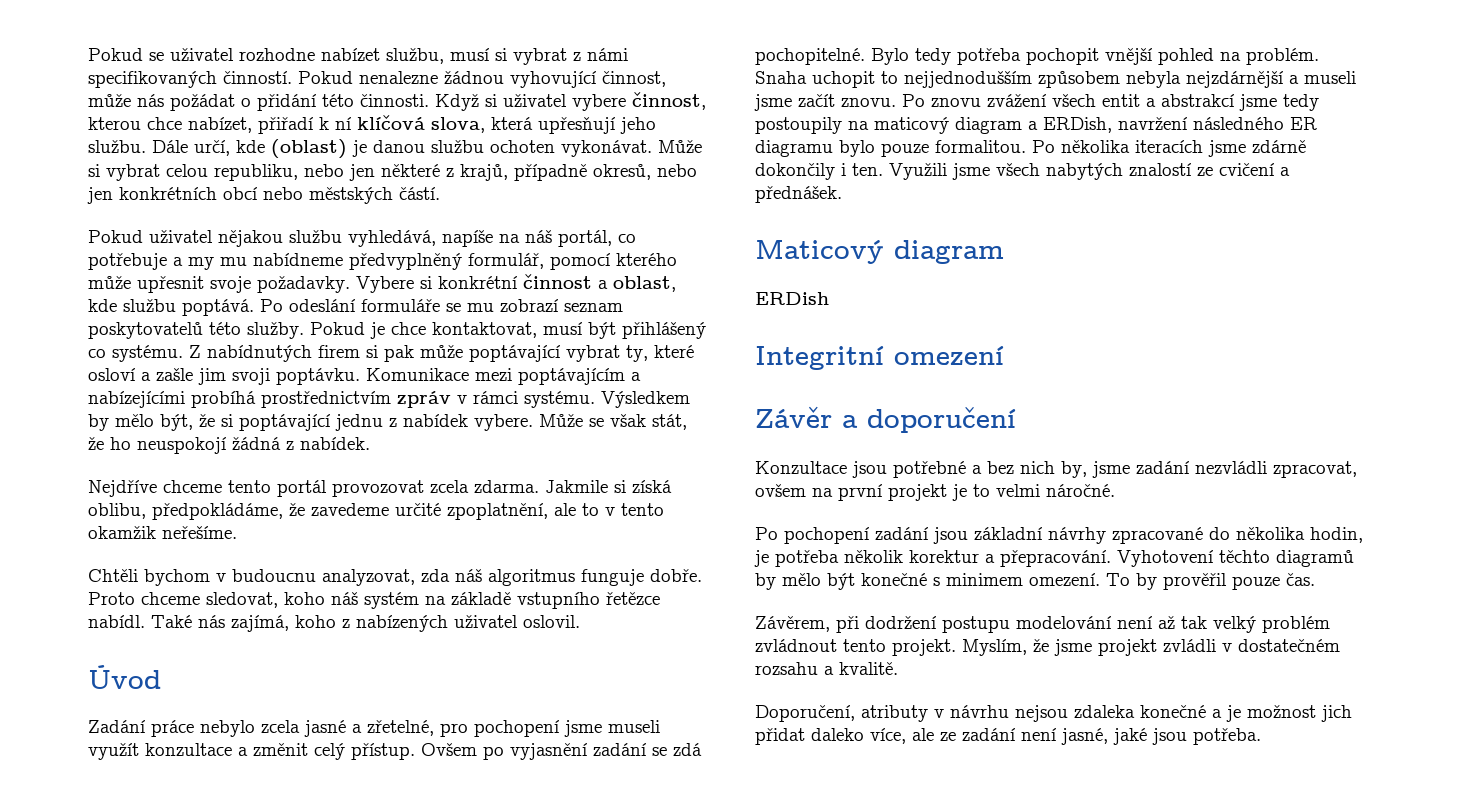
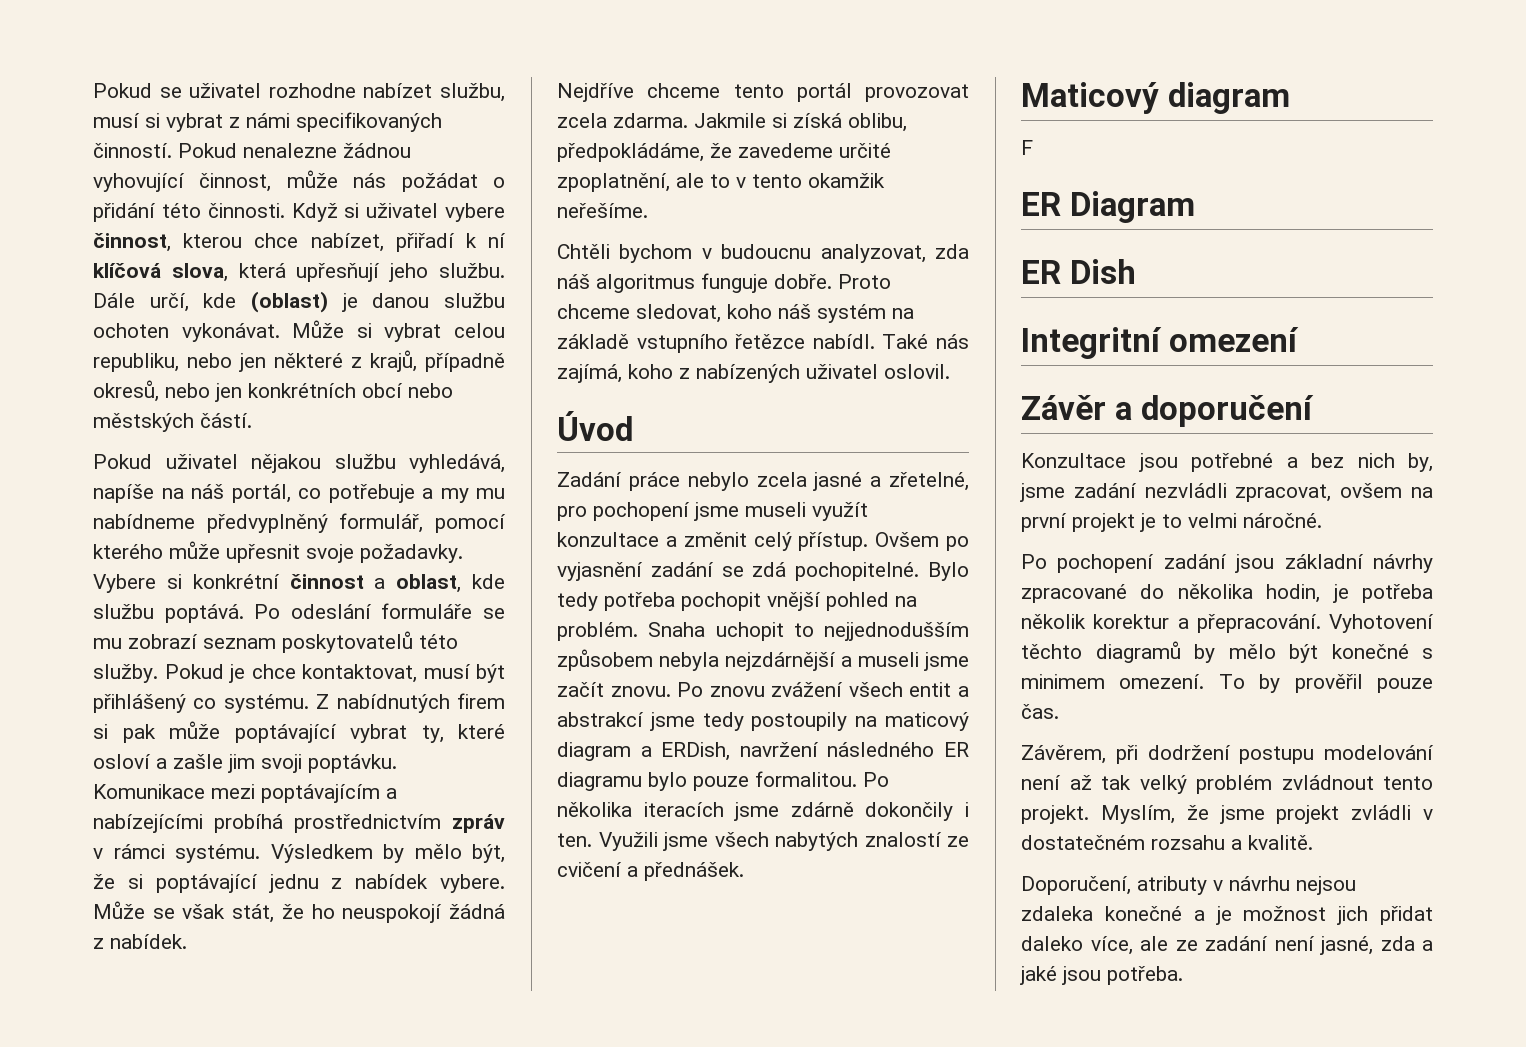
- ERDish
+ F
+ ER Diagram
+ ER Dish
- Doporučení, atributy v návrhu nejsou zdaleka konečné a je možnost jich přidat daleko více, ale ze zadání není jasné, jaké jsou potřeba.
+ Doporučení, atributy v návrhu nejsou zdaleka konečné a je možnost jich přidat daleko více, ale ze zadání není jasné, zda a jaké jsou potřeba.

